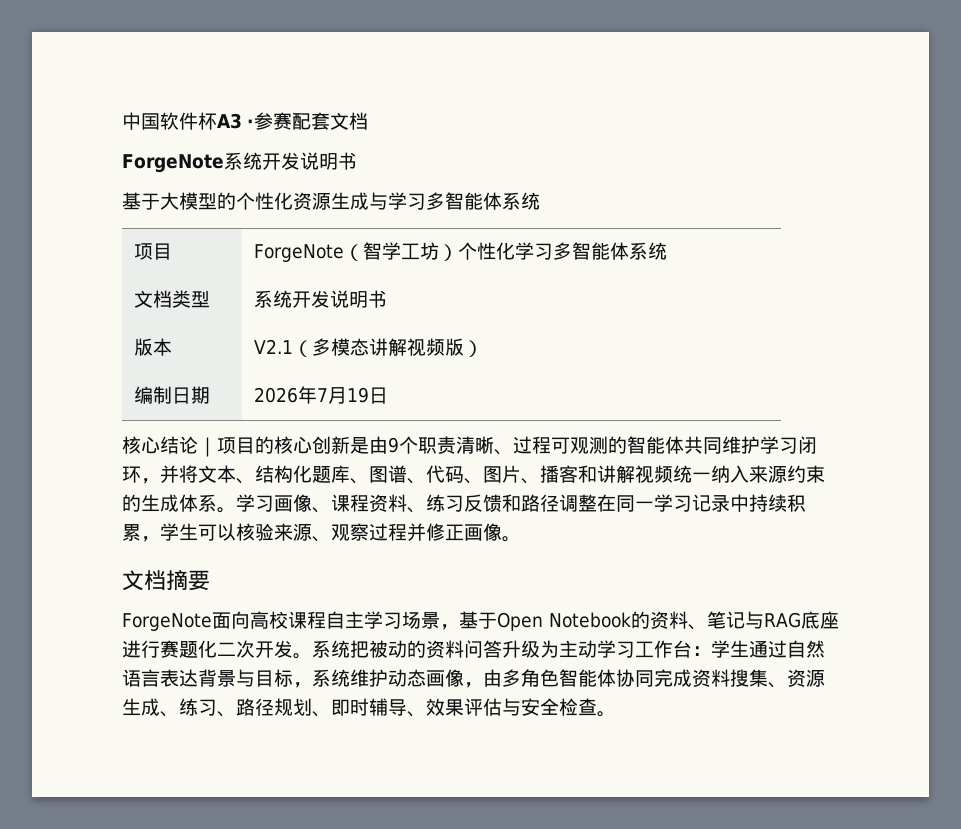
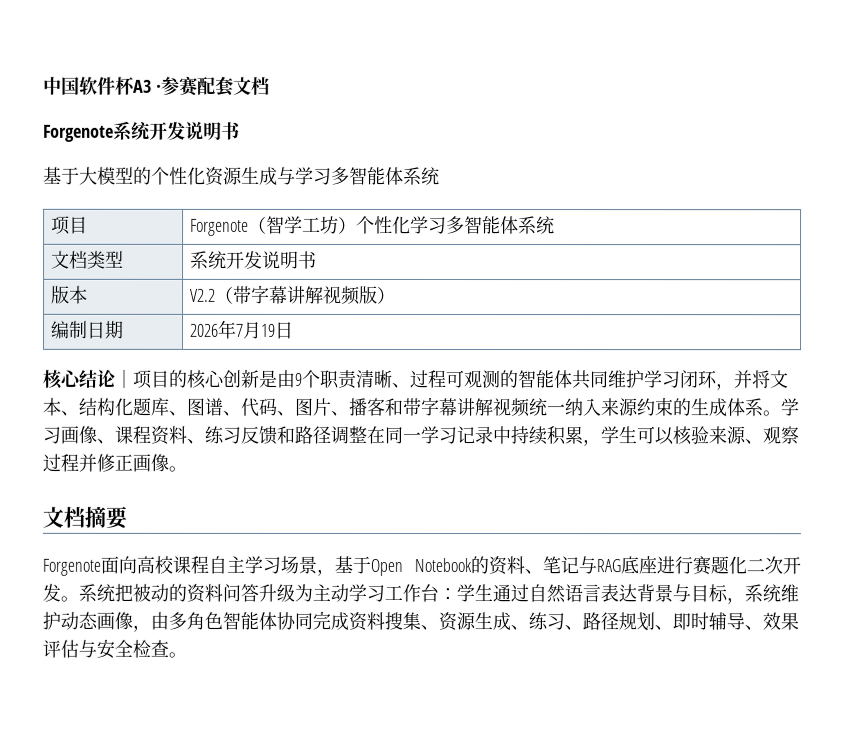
- ForgeNote系统开发说明书
+ Forgenote系统开发说明书
- 项目 | ForgeNote（智学工坊）个性化学习多智能体系统
+ 项目 | Forgenote（智学工坊）个性化学习多智能体系统
- 版本 | V2.1（多模态讲解视频版）
+ 版本 | V2.2（带字幕讲解视频版）
- 核心结论｜项目的核心创新是由9个职责清晰、过程可观测的智能体共同维护学习闭环，并将文本、结构化题库、图谱、代码、图片、播客和讲解视频统一纳入来源约束的生成体系。
+ 核心结论｜项目的核心创新是由9个职责清晰、过程可观测的智能体共同维护学习闭环，并将文本、结构化题库、图谱、代码、图片、播客和带字幕讲解视频统一纳入来源约束的生成体系。
- ForgeNote面向高校课程自主学习场景，基于Open Notebook的资料、笔记与RAG底座进行赛题化二次开发。
+ Forgenote面向高校课程自主学习场景，基于Open Notebook的资料、笔记与RAG底座进行赛题化二次开发。

